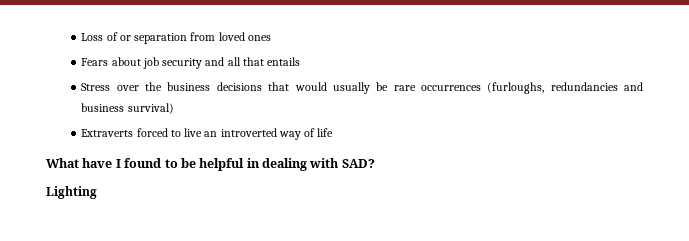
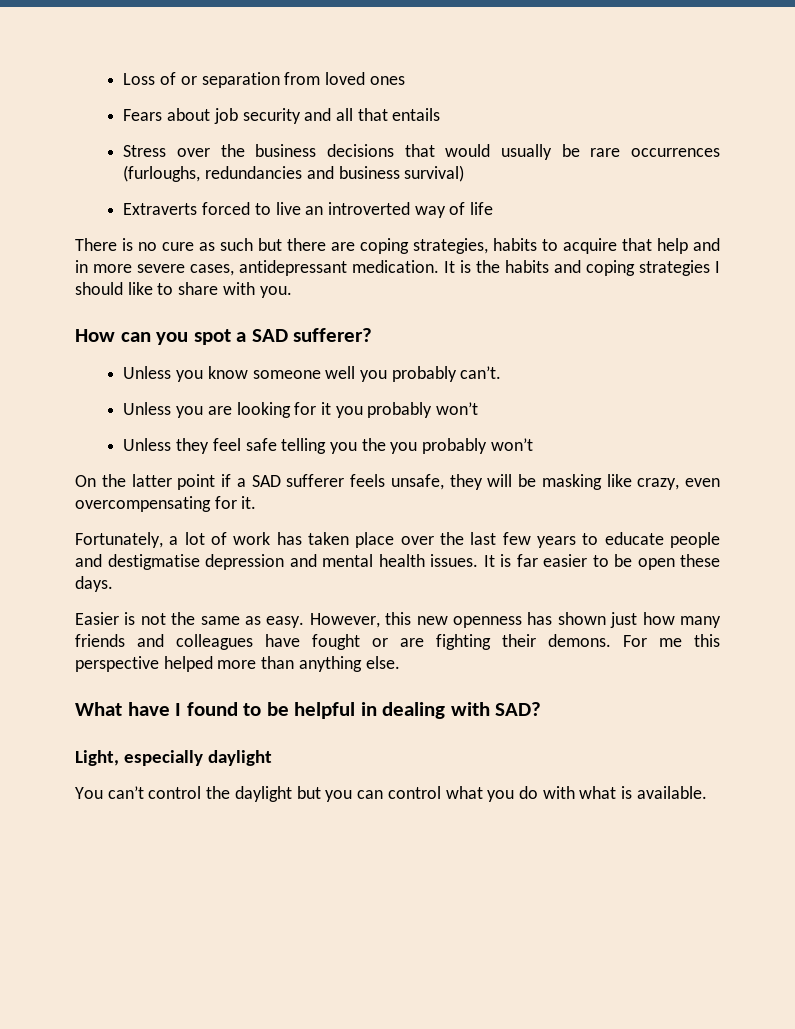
+ There is no cure as such but there are coping strategies, habits to acquire that help and in more severe cases, antidepressant medication. It is the habits and coping strategies I should like to share with you.
+ How can you spot a SAD sufferer?
+ Unless you know someone well you probably can’t.
+ Unless you are looking for it you probably won’t
+ Unless they feel safe telling you the you probably won’t
+ On the latter point if a SAD sufferer feels unsafe, they will be masking like crazy, even overcompensating for it.
+ Fortunately, a lot of work has taken place over the last few years to educate people and destigmatise depression and mental health issues. It is far easier to be open these days.
+ Easier is not the same as easy. However, this new openness has shown just how many friends and colleagues have fought or are fighting their demons. For me this perspective helped more than anything else.
- Lighting
+ Light, especially daylight
+ You can’t control the daylight but you can control what you do with what is available.

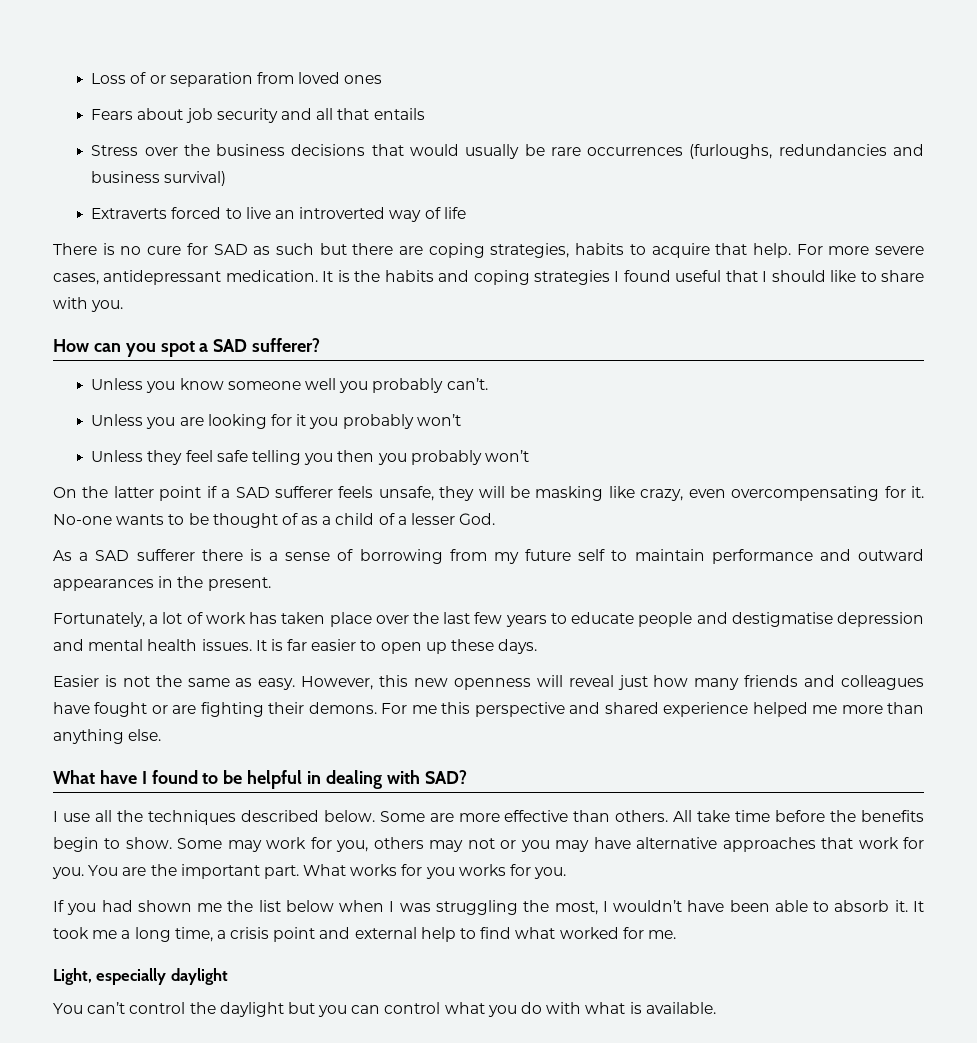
- There is no cure as such but there are coping strategies, habits to acquire that help and in more severe cases, antidepressant medication.
+ There is no cure for SAD as such but there are coping strategies, habits to acquire that help. For more severe cases, antidepressant medication.
- It is the habits and coping strategies I should like to share with you.
+ It is the habits and coping strategies I found useful that I should like to share with you.
- Unless they feel safe telling you the you probably won’t
+ Unless they feel safe telling you then you probably won’t
+ No-one wants to be thought of as a child of a lesser God.
+ As a SAD sufferer there is a sense of borrowing from my future self to maintain performance and outward appearances in the present.
- It is far easier to be open these days.
+ It is far easier to open up these days.
- However, this new openness has shown just how many friends and colleagues have fought or are fighting their demons.
+ However, this new openness will reveal just how many friends and colleagues have fought or are fighting their demons.
- For me this perspective helped more than anything else.
+ For me this perspective and shared experience helped me more than anything else.
+ I use all the techniques described below. Some are more effective than others. All take time before the benefits begin to show. Some may work for you, others may not or you may have alternative approaches that work for you. You are the important part. What works for you works for you.
+ If you had shown me the list below when I was struggling the most, I wouldn’t have been able to absorb it. It took me a long time, a crisis point and external help to find what worked for me.

